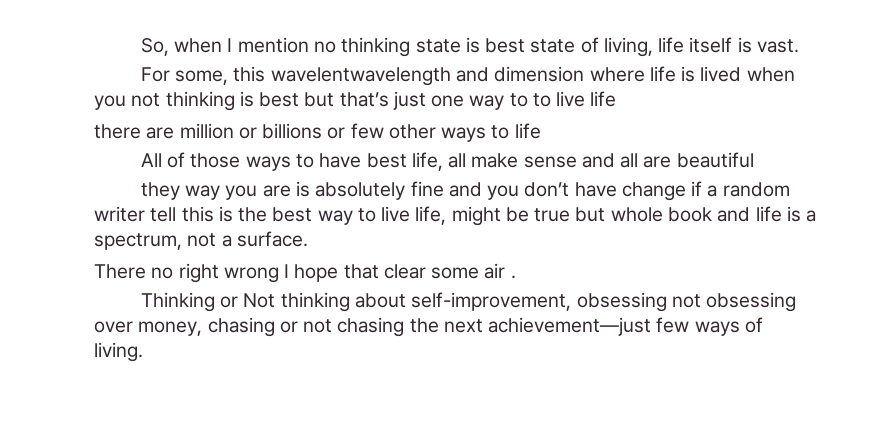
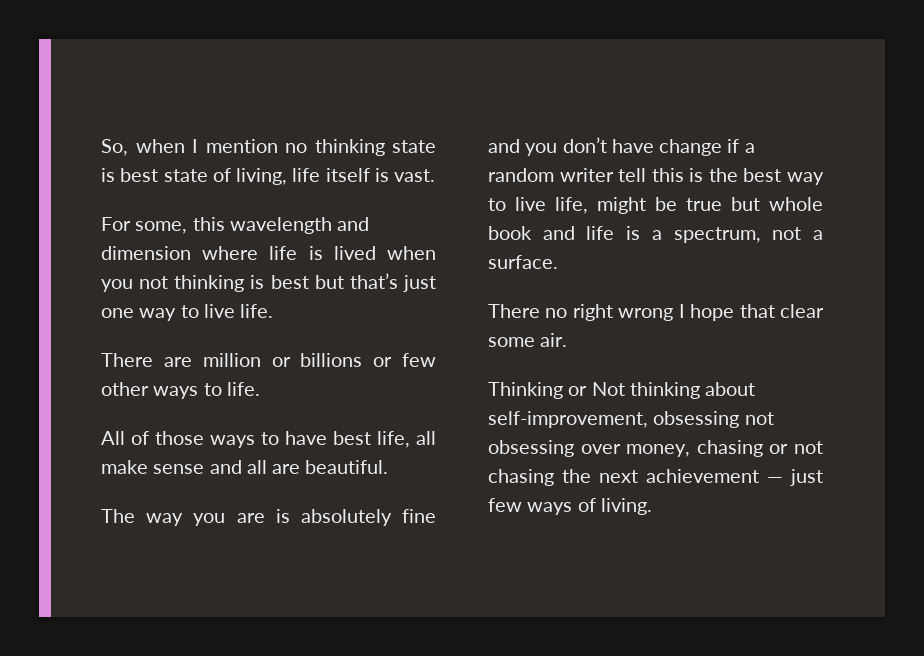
- For some, this wavelentwavelength and dimension where life is lived when you not thinking is best but that’s just one way to to live life
- there are million or billions or few other ways to life
+ For some, this wavelength and dimension where life is lived when you not thinking is best but that’s just one way to live life.
+ There are million or billions or few other ways to life.
- All of those ways to have best life, all make sense and all are beautiful
- they way you are is absolutely fine and you don’t have change if a random writer tell this is the best way to live life, might be true but whole book and life is a spectrum, not a surface.
+ All of those ways to have best life, all make sense and all are beautiful.
+ The way you are is absolutely fine and you don’t have change if a random writer tell this is the best way to live life, might be true but whole book and life is a spectrum, not a surface.
- There no right wrong I hope that clear some air .
+ There no right wrong I hope that clear some air.
- Thinking or Not thinking about self-improvement, obsessing not obsessing over money, chasing or not chasing the next achievement—just few ways of living.
+ Thinking or Not thinking about self-improvement, obsessing not obsessing over money, chasing or not chasing the next achievement — just few ways of living.

